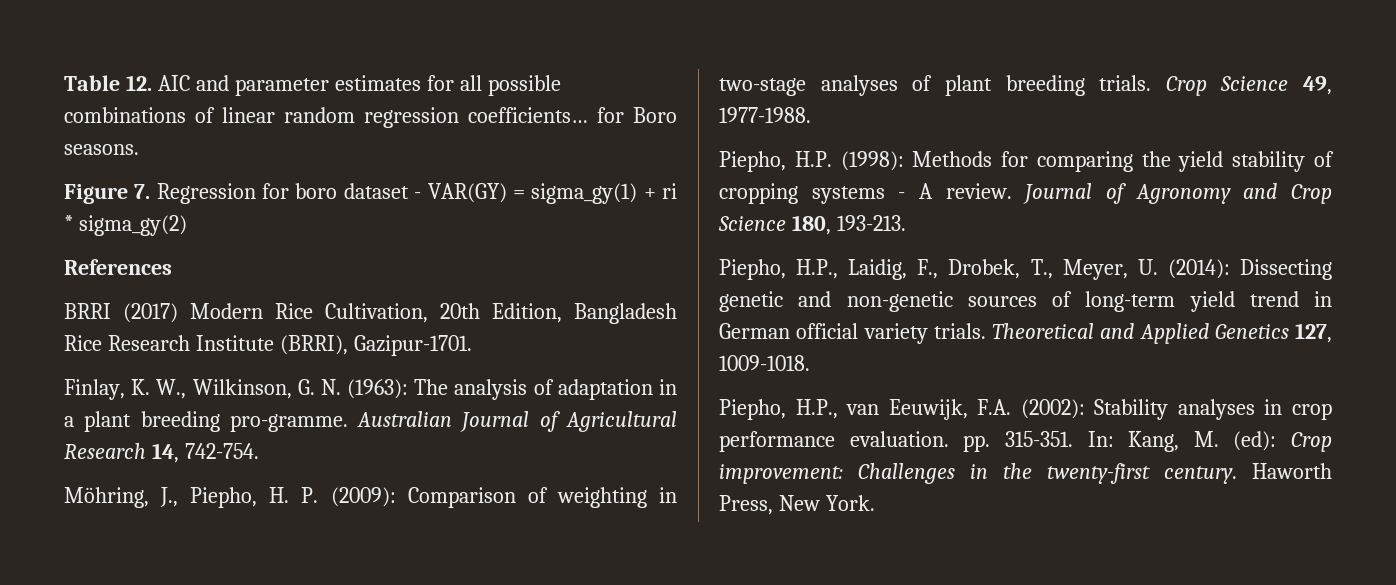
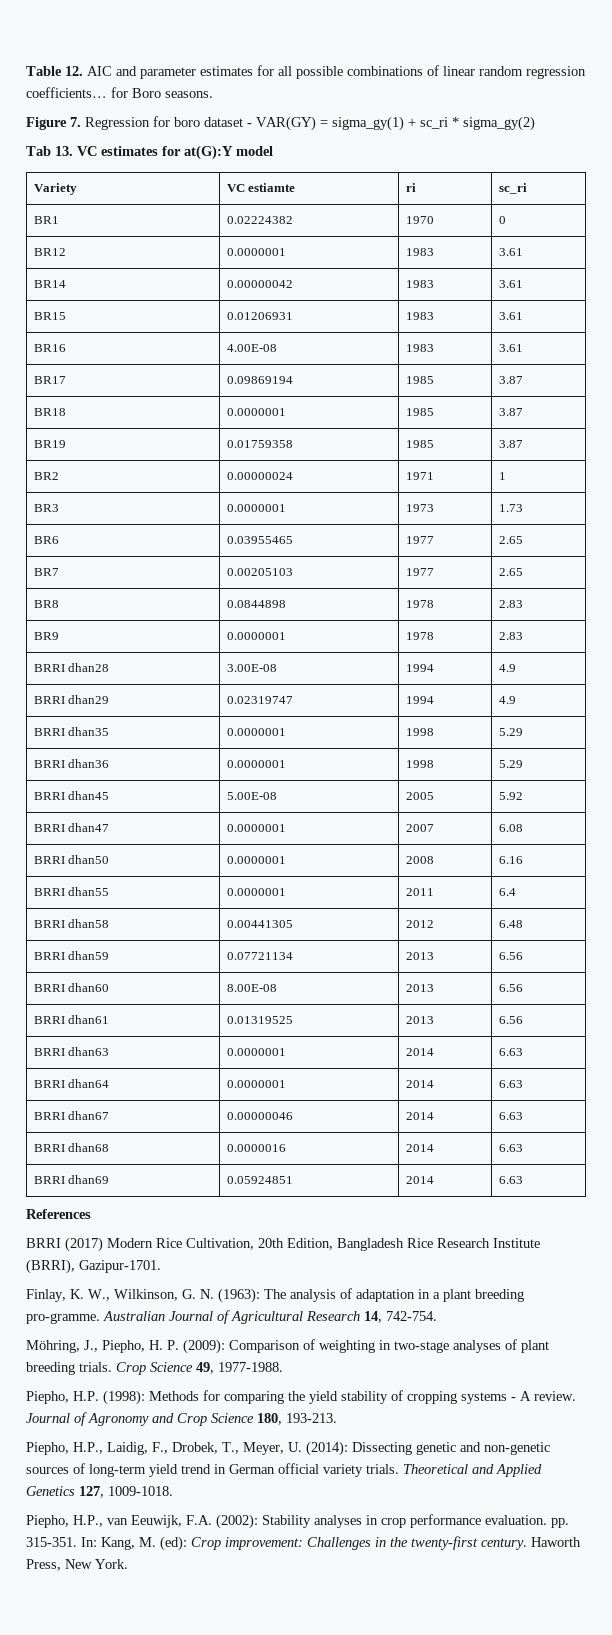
- Figure 7. Regression for boro dataset - VAR(GY) = sigma_gy(1) + ri * sigma_gy(2)
+ Figure 7. Regression for boro dataset - VAR(GY) = sigma_gy(1) + sc_ri * sigma_gy(2)
+ Tab 13. VC estimates for at(G):Y model
+ Variety | VC estiamte | ri | sc_ri
+ BR1 | 0.02224382 | 1970 | 0
+ BR12 | 0.0000001 | 1983 | 3.61
+ BR14 | 0.00000042 | 1983 | 3.61
+ BR15 | 0.01206931 | 1983 | 3.61
+ BR16 | 4.00E-08 | 1983 | 3.61
+ BR17 | 0.09869194 | 1985 | 3.87
+ BR18 | 0.0000001 | 1985 | 3.87
+ BR19 | 0.01759358 | 1985 | 3.87
+ BR2 | 0.00000024 | 1971 | 1
+ BR3 | 0.0000001 | 1973 | 1.73
+ BR6 | 0.03955465 | 1977 | 2.65
+ BR7 | 0.00205103 | 1977 | 2.65
+ BR8 | 0.0844898 | 1978 | 2.83
+ BR9 | 0.0000001 | 1978 | 2.83
+ BRRI dhan28 | 3.00E-08 | 1994 | 4.9
+ BRRI dhan29 | 0.02319747 | 1994 | 4.9
+ BRRI dhan35 | 0.0000001 | 1998 | 5.29
+ BRRI dhan36 | 0.0000001 | 1998 | 5.29
+ BRRI dhan45 | 5.00E-08 | 2005 | 5.92
+ BRRI dhan47 | 0.0000001 | 2007 | 6.08
+ BRRI dhan50 | 0.0000001 | 2008 | 6.16
+ BRRI dhan55 | 0.0000001 | 2011 | 6.4
+ BRRI dhan58 | 0.00441305 | 2012 | 6.48
+ BRRI dhan59 | 0.07721134 | 2013 | 6.56
+ BRRI dhan60 | 8.00E-08 | 2013 | 6.56
+ BRRI dhan61 | 0.01319525 | 2013 | 6.56
+ BRRI dhan63 | 0.0000001 | 2014 | 6.63
+ BRRI dhan64 | 0.0000001 | 2014 | 6.63
+ BRRI dhan67 | 0.00000046 | 2014 | 6.63
+ BRRI dhan68 | 0.0000016 | 2014 | 6.63
+ BRRI dhan69 | 0.05924851 | 2014 | 6.63

